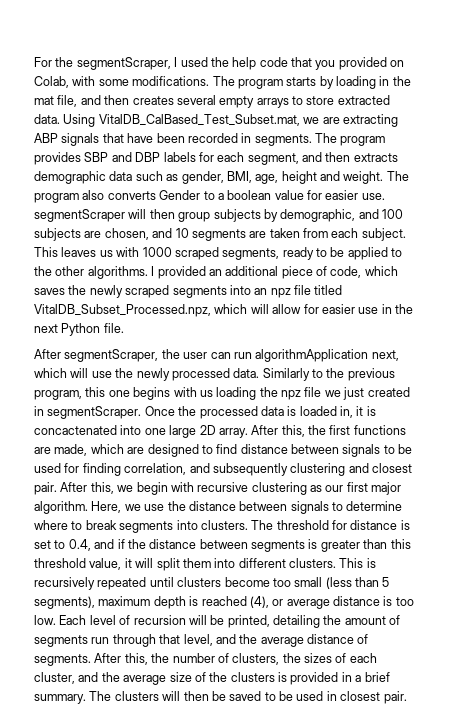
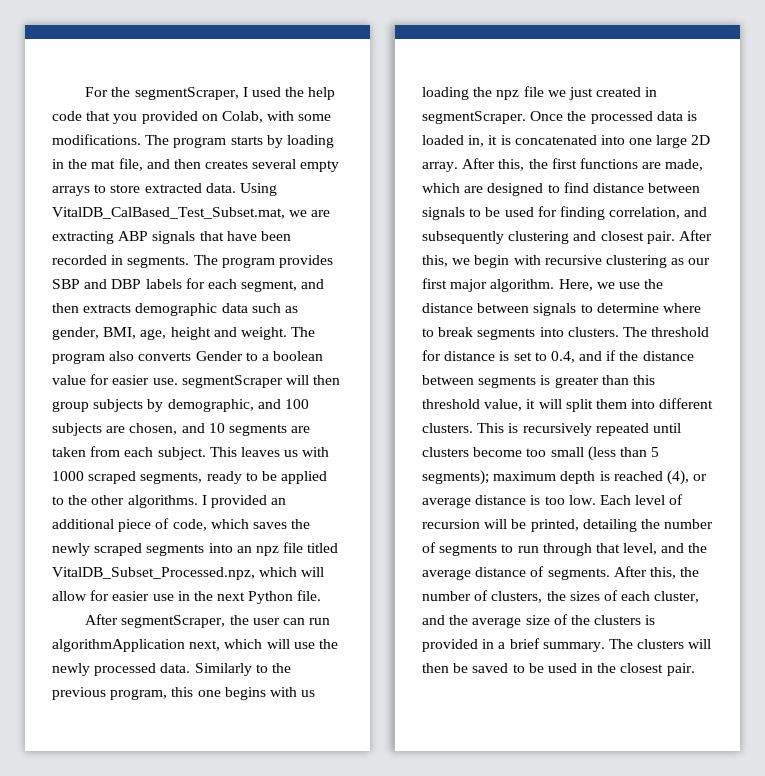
- Once the processed data is loaded in, it is concactenated into one large 2D array.
+ Once the processed data is loaded in, it is concatenated into one large 2D array.
- This is recursively repeated until clusters become too small (less than 5 segments), maximum depth is reached (4), or average distance is too low.
+ This is recursively repeated until clusters become too small (less than 5 segments); maximum depth is reached (4), or average distance is too low.
- Each level of recursion will be printed, detailing the amount of segments run through that level, and the average distance of segments.
+ Each level of recursion will be printed, detailing the number of segments to run through that level, and the average distance of segments.
- The clusters will then be saved to be used in closest pair.
+ The clusters will then be saved to be used in the closest pair.

